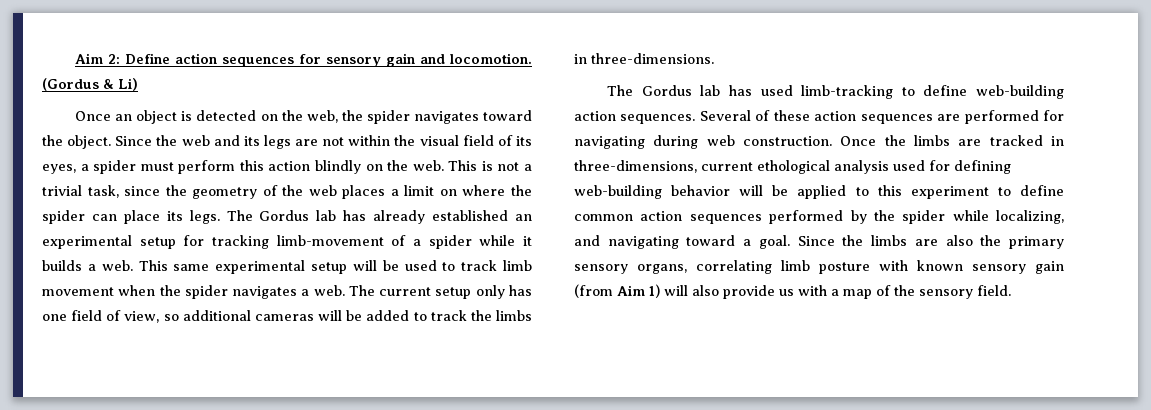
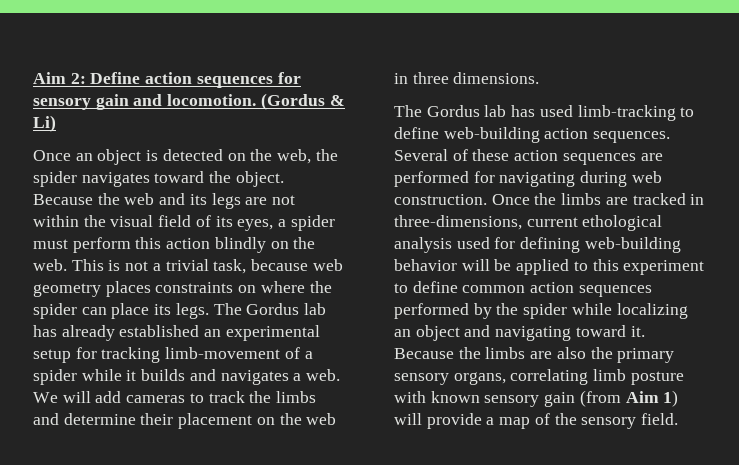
- Since the web and its legs are not within the visual field of its eyes, a spider must perform this action blindly on the web.
+ Because the web and its legs are not within the visual field of its eyes, a spider must perform this action blindly on the web.
- This is not a trivial task, since the geometry of the web places a limit on where the spider can place its legs.
+ This is not a trivial task, because web geometry places constraints on where the spider can place its legs.
- The Gordus lab has already established an experimental setup for tracking limb-movement of a spider while it builds a web. This same experimental setup will be used to track limb movement when the spider navigates a web. The current setup only has one field of view, so additional cameras will be added to track the limbs in three-dimensions.
+ The Gordus lab has already established an experimental setup for tracking limb-movement of a spider while it builds and navigates a web. We will add cameras to track the limbs and determine their placement on the web in three dimensions.
- Once the limbs are tracked in three-dimensions, current ethological analysis used for defining web-building behavior will be applied to this experiment to define common action sequences performed by the spider while localizing, and navigating toward a goal. Since the limbs are also the primary sensory organs, correlating limb posture with known sensory gain (from Aim 1) will also provide us with a map of the sensory field.
+ Once the limbs are tracked in three-dimensions, current ethological analysis used for defining web-building behavior will be applied to this experiment to define common action sequences performed by the spider while localizing an object and navigating toward it. Because the limbs are also the primary sensory organs, correlating limb posture with known sensory gain (from Aim 1) will provide a map of the sensory field.

